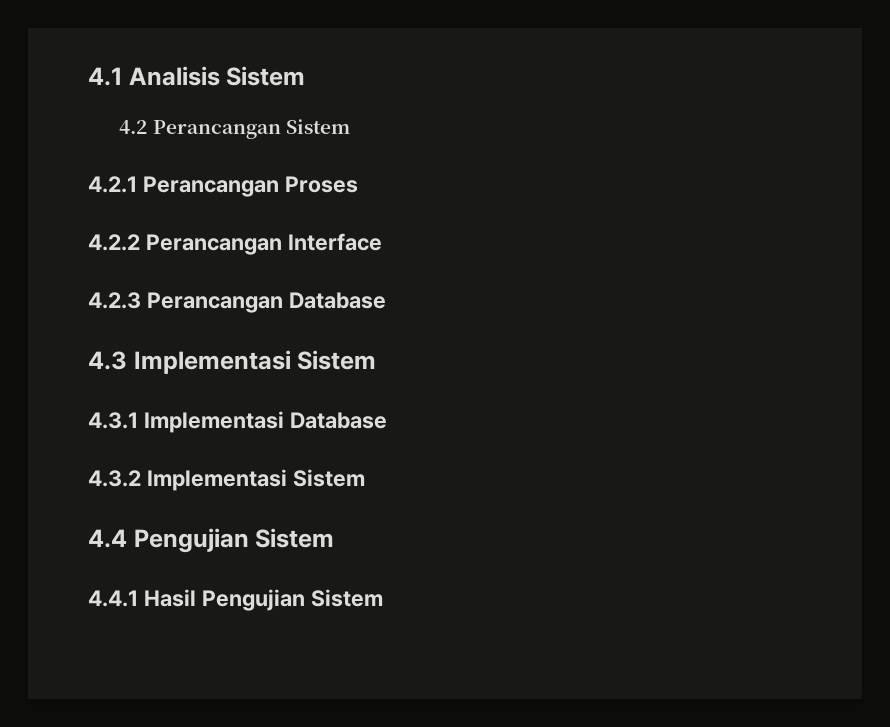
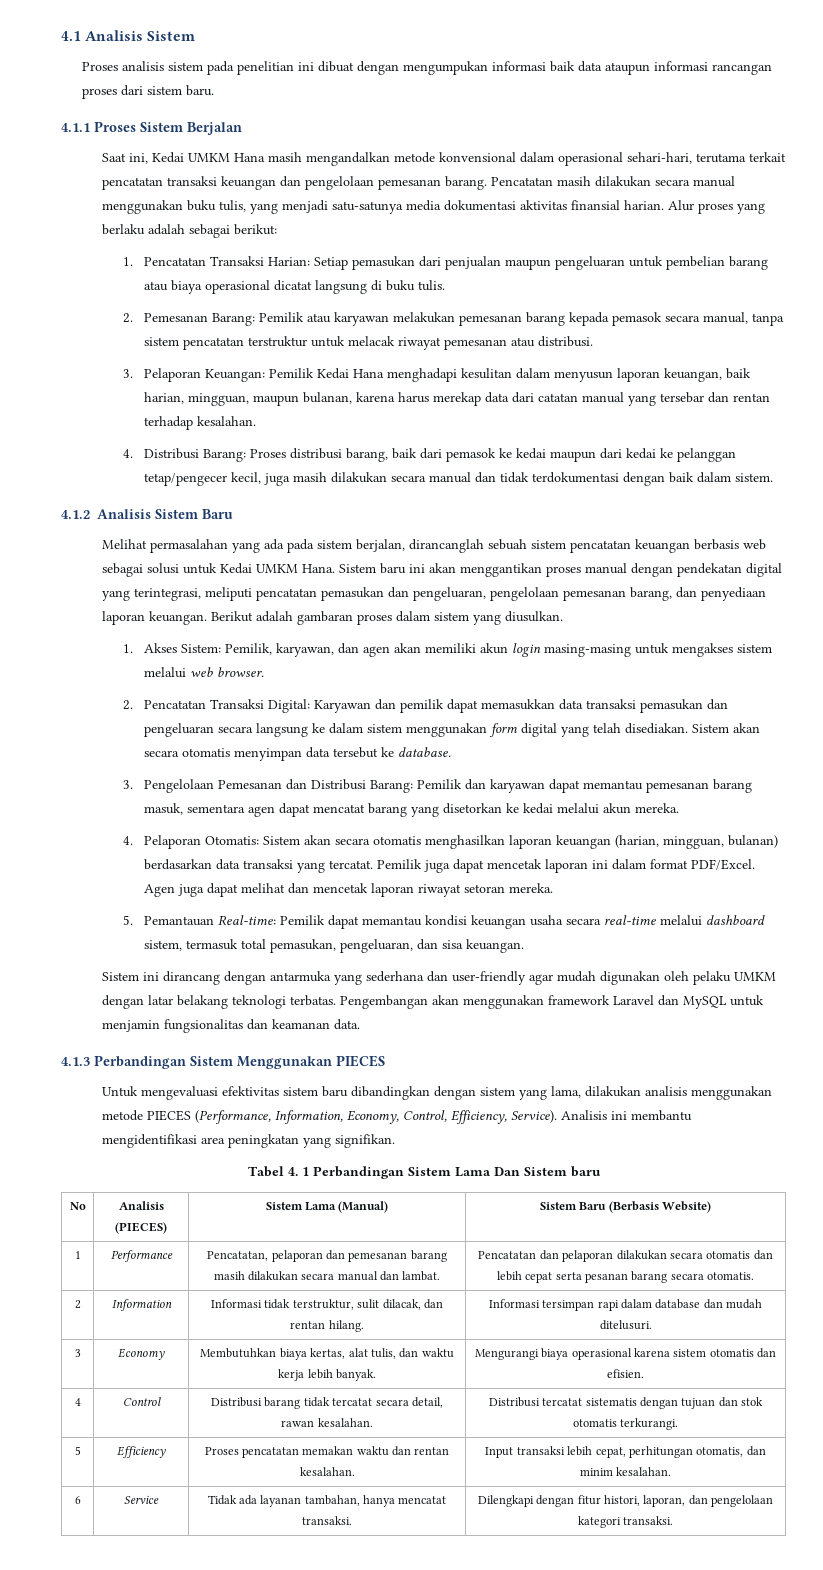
- 4.2 Perancangan Sistem
- 4.2.1 Perancangan Proses
- 4.2.2 Perancangan Interface
- 4.2.3 Perancangan Database
- 4.3 Implementasi Sistem
- 4.3.1 Implementasi Database
- 4.3.2 Implementasi Sistem
- 4.4 Pengujian Sistem
- 4.4.1 Hasil Pengujian Sistem
+ Proses analisis sistem pada penelitian ini dibuat dengan mengumpukan informasi baik data ataupun informasi rancangan proses dari sistem baru.
+ 4.1.1 Proses Sistem Berjalan
+ Saat ini, Kedai UMKM Hana masih mengandalkan metode konvensional dalam operasional sehari-hari, terutama terkait pencatatan transaksi keuangan dan pengelolaan pemesanan barang. Pencatatan masih dilakukan secara manual menggunakan buku tulis, yang menjadi satu-satunya media dokumentasi aktivitas finansial harian. Alur proses yang berlaku adalah sebagai berikut:
+ 1. Pencatatan Transaksi Harian: Setiap pemasukan dari penjualan maupun pengeluaran untuk pembelian barang atau biaya operasional dicatat langsung di buku tulis.
+ 2. Pemesanan Barang: Pemilik atau karyawan melakukan pemesanan barang kepada pemasok secara manual, tanpa sistem pencatatan terstruktur untuk melacak riwayat pemesanan atau distribusi.
+ 3. Pelaporan Keuangan: Pemilik Kedai Hana menghadapi kesulitan dalam menyusun laporan keuangan, baik harian, mingguan, maupun bulanan, karena harus merekap data dari catatan manual yang tersebar dan rentan terhadap kesalahan.
+ 4. Distribusi Barang: Proses distribusi barang, baik dari pemasok ke kedai maupun dari kedai ke pelanggan tetap/pengecer kecil, juga masih dilakukan secara manual dan tidak terdokumentasi dengan baik dalam sistem.
+ 4.1.2 Analisis Sistem Baru
+ Melihat permasalahan yang ada pada sistem berjalan, dirancanglah sebuah sistem pencatatan keuangan berbasis web sebagai solusi untuk Kedai UMKM Hana. Sistem baru ini akan menggantikan proses manual dengan pendekatan digital yang terintegrasi, meliputi pencatatan pemasukan dan pengeluaran, pengelolaan pemesanan barang, dan penyediaan laporan keuangan. Berikut adalah gambaran proses dalam sistem yang diusulkan.
+ 1. Akses Sistem: Pemilik, karyawan, dan agen akan memiliki akun login masing-masing untuk mengakses sistem melalui web browser.
+ 2. Pencatatan Transaksi Digital: Karyawan dan pemilik dapat memasukkan data transaksi pemasukan dan pengeluaran secara langsung ke dalam sistem menggunakan form digital yang telah disediakan. Sistem akan secara otomatis menyimpan data tersebut ke database.
+ 3. Pengelolaan Pemesanan dan Distribusi Barang: Pemilik dan karyawan dapat memantau pemesanan barang masuk, sementara agen dapat mencatat barang yang disetorkan ke kedai melalui akun mereka.
+ 4. Pelaporan Otomatis: Sistem akan secara otomatis menghasilkan laporan keuangan (harian, mingguan, bulanan) berdasarkan data transaksi yang tercatat. Pemilik juga dapat mencetak laporan ini dalam format PDF/Excel. Agen juga dapat melihat dan mencetak laporan riwayat setoran mereka.
+ 5. Pemantauan Real-time: Pemilik dapat memantau kondisi keuangan usaha secara real-time melalui dashboard sistem, termasuk total pemasukan, pengeluaran, dan sisa keuangan.
+ Sistem ini dirancang dengan antarmuka yang sederhana dan user-friendly agar mudah digunakan oleh pelaku UMKM dengan latar belakang teknologi terbatas. Pengembangan akan menggunakan framework Laravel dan MySQL untuk menjamin fungsionalitas dan keamanan data.
+ 4.1.3 Perbandingan Sistem Menggunakan PIECES
+ Untuk mengevaluasi efektivitas sistem baru dibandingkan dengan sistem yang lama, dilakukan analisis menggunakan metode PIECES (Performance, Information, Economy, Control, Efficiency, Service). Analisis ini membantu mengidentifikasi area peningkatan yang signifikan.
+ Tabel 4. 1 Perbandingan Sistem Lama Dan Sistem baru
+ No | Analisis (PIECES) | Sistem Lama (Manual) | Sistem Baru (Berbasis Website)
+ 1 | Performance | Pencatatan, pelaporan dan pemesanan barang masih dilakukan secara manual dan lambat. | Pencatatan dan pelaporan dilakukan secara otomatis dan lebih cepat serta pesanan barang secara otomatis.
+ 2 | Information | Informasi tidak terstruktur, sulit dilacak, dan rentan hilang. | Informasi tersimpan rapi dalam database dan mudah ditelusuri.
+ 3 | Economy | Membutuhkan biaya kertas, alat tulis, dan waktu kerja lebih banyak. | Mengurangi biaya operasional karena sistem otomatis dan efisien.
+ 4 | Control | Distribusi barang tidak tercatat secara detail, rawan kesalahan. | Distribusi tercatat sistematis dengan tujuan dan stok otomatis terkurangi.
+ 5 | Efficiency | Proses pencatatan memakan waktu dan rentan kesalahan. | Input transaksi lebih cepat, perhitungan otomatis, dan minim kesalahan.
+ 6 | Service | Tidak ada layanan tambahan, hanya mencatat transaksi. | Dilengkapi dengan fitur histori, laporan, dan pengelolaan kategori transaksi.

